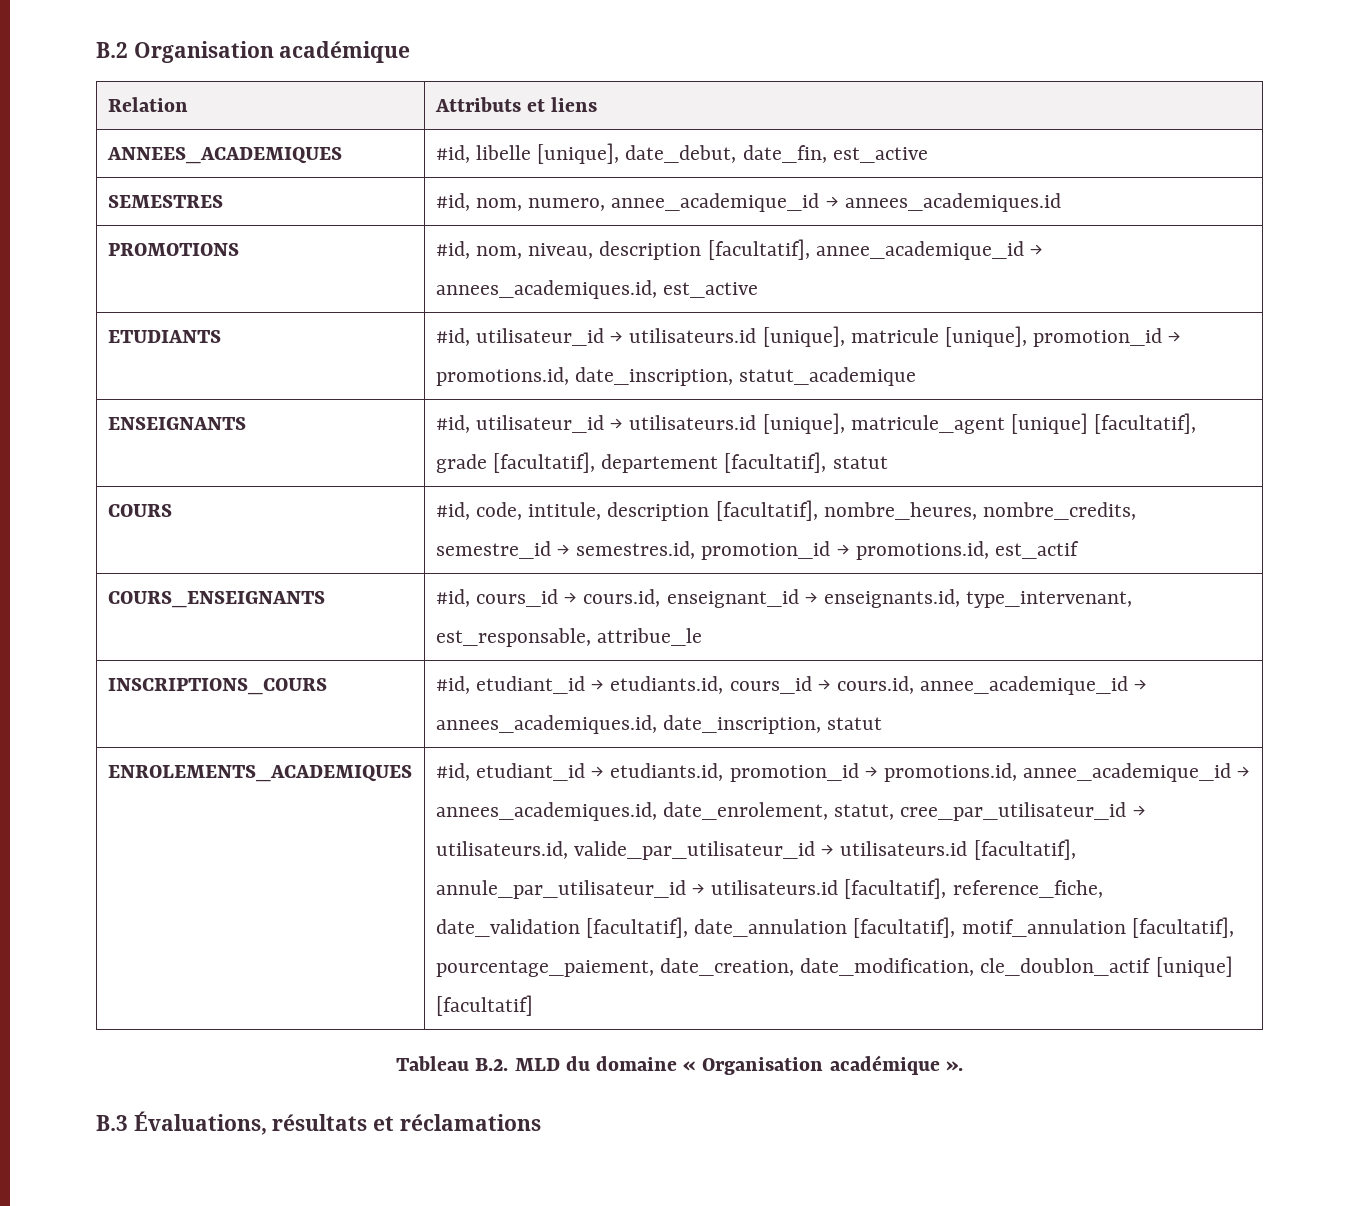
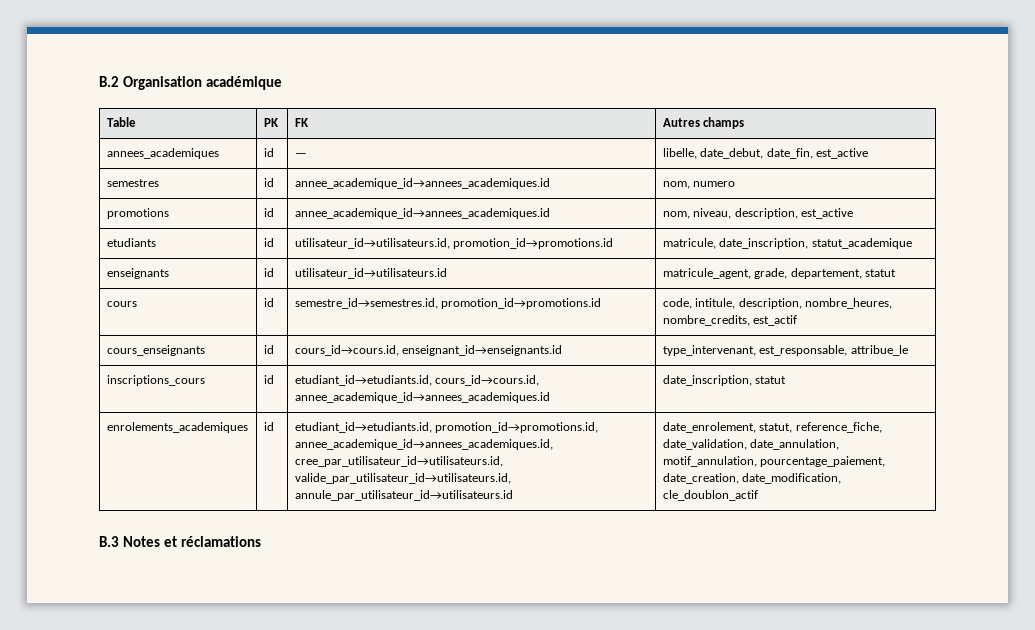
- Relation | Attributs et liens
- ANNEES_ACADEMIQUES | #id, libelle [unique], date_debut, date_fin, est_active
- SEMESTRES | #id, nom, numero, annee_academique_id → annees_academiques.id
- PROMOTIONS | #id, nom, niveau, description [facultatif], annee_academique_id → annees_academiques.id, est_active
- ETUDIANTS | #id, utilisateur_id → utilisateurs.id [unique], matricule [unique], promotion_id → promotions.id, date_inscription, statut_academique
- ENSEIGNANTS | #id, utilisateur_id → utilisateurs.id [unique], matricule_agent [unique] [facultatif], grade [facultatif], departement [facultatif], statut
- COURS | #id, code, intitule, description [facultatif], nombre_heures, nombre_credits, semestre_id → semestres.id, promotion_id → promotions.id, est_actif
- COURS_ENSEIGNANTS | #id, cours_id → cours.id, enseignant_id → enseignants.id, type_intervenant, est_responsable, attribue_le
- INSCRIPTIONS_COURS | #id, etudiant_id → etudiants.id, cours_id → cours.id, annee_academique_id → annees_academiques.id, date_inscription, statut
- ENROLEMENTS_ACADEMIQUES | #id, etudiant_id → etudiants.id, promotion_id → promotions.id, annee_academique_id → annees_academiques.id, date_enrolement, statut, cree_par_utilisateur_id → utilisateurs.id, valide_par_utilisateur_id → utilisateurs.id [facultatif], annule_par_utilisateur_id → utilisateurs.id [facultatif], reference_fiche, date_validation [facultatif], date_annulation [facultatif], motif_annulation [facultatif], pourcentage_paiement, date_creation, date_modification, cle_doublon_actif [unique] [facultatif]
- Tableau B.2. MLD du domaine « Organisation académique ».
+ Table | PK | FK | Autres champs
+ annees_academiques | id | — | libelle, date_debut, date_fin, est_active
+ semestres | id | annee_academique_id→annees_academiques.id | nom, numero
+ promotions | id | annee_academique_id→annees_academiques.id | nom, niveau, description, est_active
+ etudiants | id | utilisateur_id→utilisateurs.id, promotion_id→promotions.id | matricule, date_inscription, statut_academique
+ enseignants | id | utilisateur_id→utilisateurs.id | matricule_agent, grade, departement, statut
+ cours | id | semestre_id→semestres.id, promotion_id→promotions.id | code, intitule, description, nombre_heures, nombre_credits, est_actif
+ cours_enseignants | id | cours_id→cours.id, enseignant_id→enseignants.id | type_intervenant, est_responsable, attribue_le
+ inscriptions_cours | id | etudiant_id→etudiants.id, cours_id→cours.id, annee_academique_id→annees_academiques.id | date_inscription, statut
+ enrolements_academiques | id | etudiant_id→etudiants.id, promotion_id→promotions.id, annee_academique_id→annees_academiques.id, cree_par_utilisateur_id→utilisateurs.id, valide_par_utilisateur_id→utilisateurs.id, annule_par_utilisateur_id→utilisateurs.id | date_enrolement, statut, reference_fiche, date_validation, date_annulation, motif_annulation, pourcentage_paiement, date_creation, date_modification, cle_doublon_actif
- B.3 Évaluations, résultats et réclamations
+ B.3 Notes et réclamations

